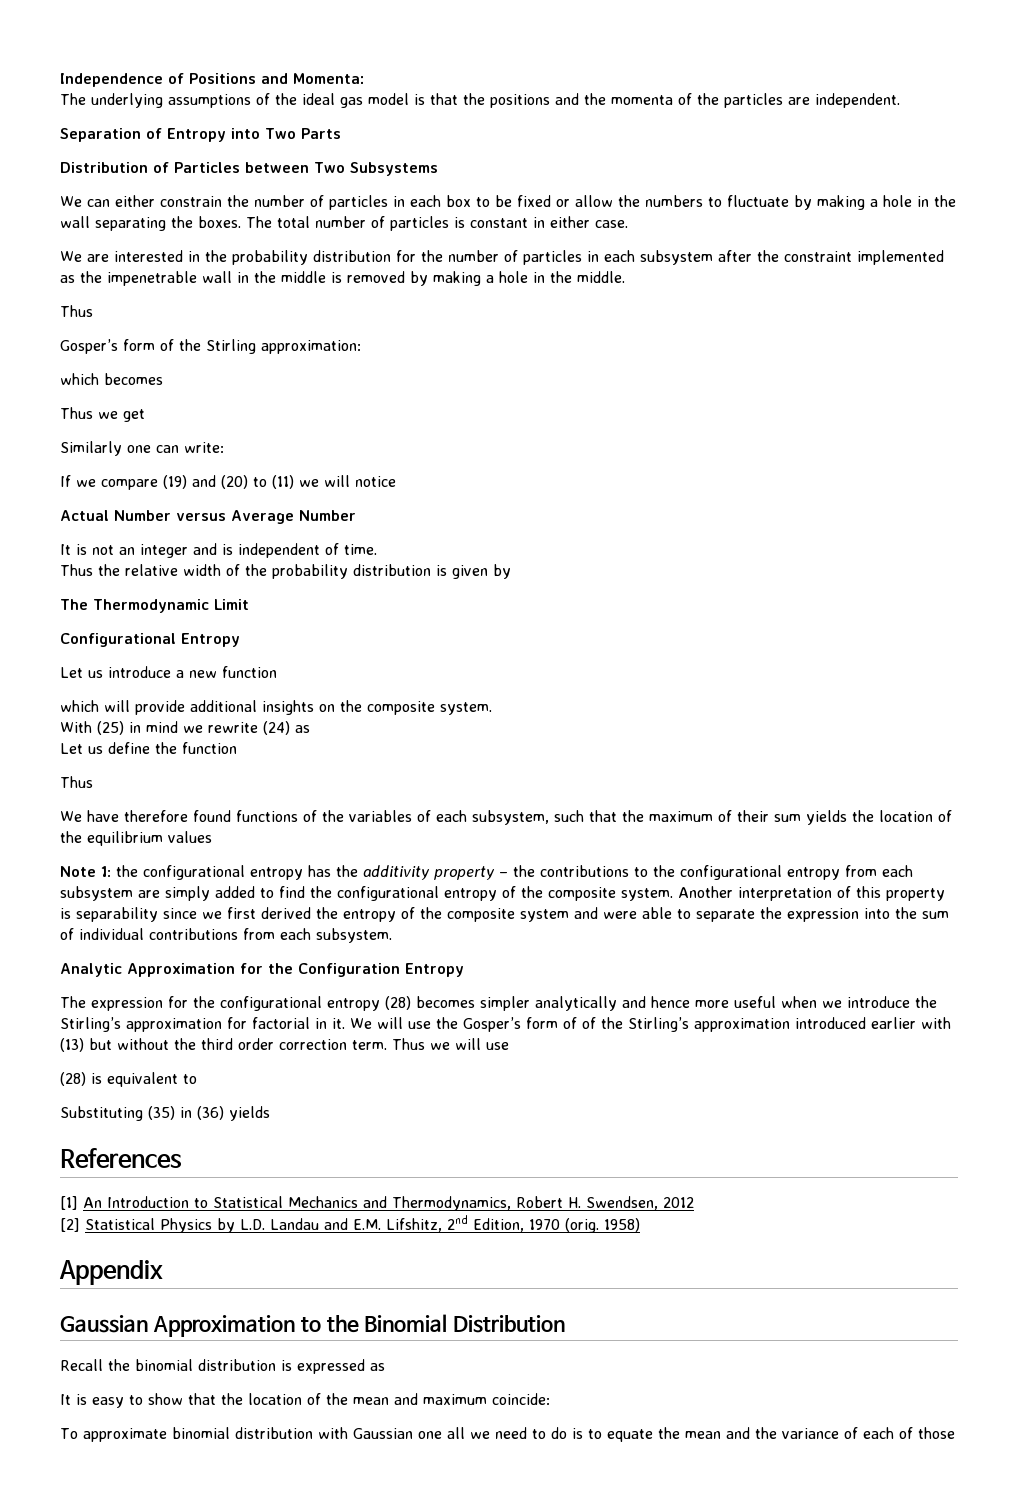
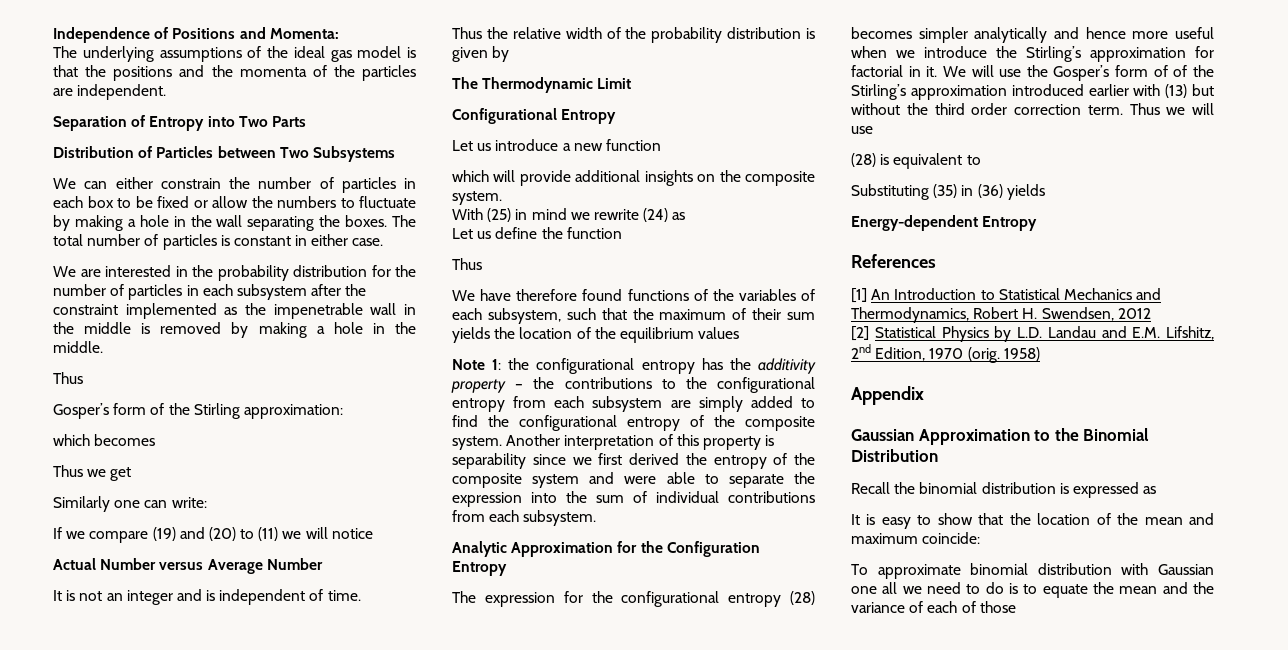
+ Energy-dependent Entropy

